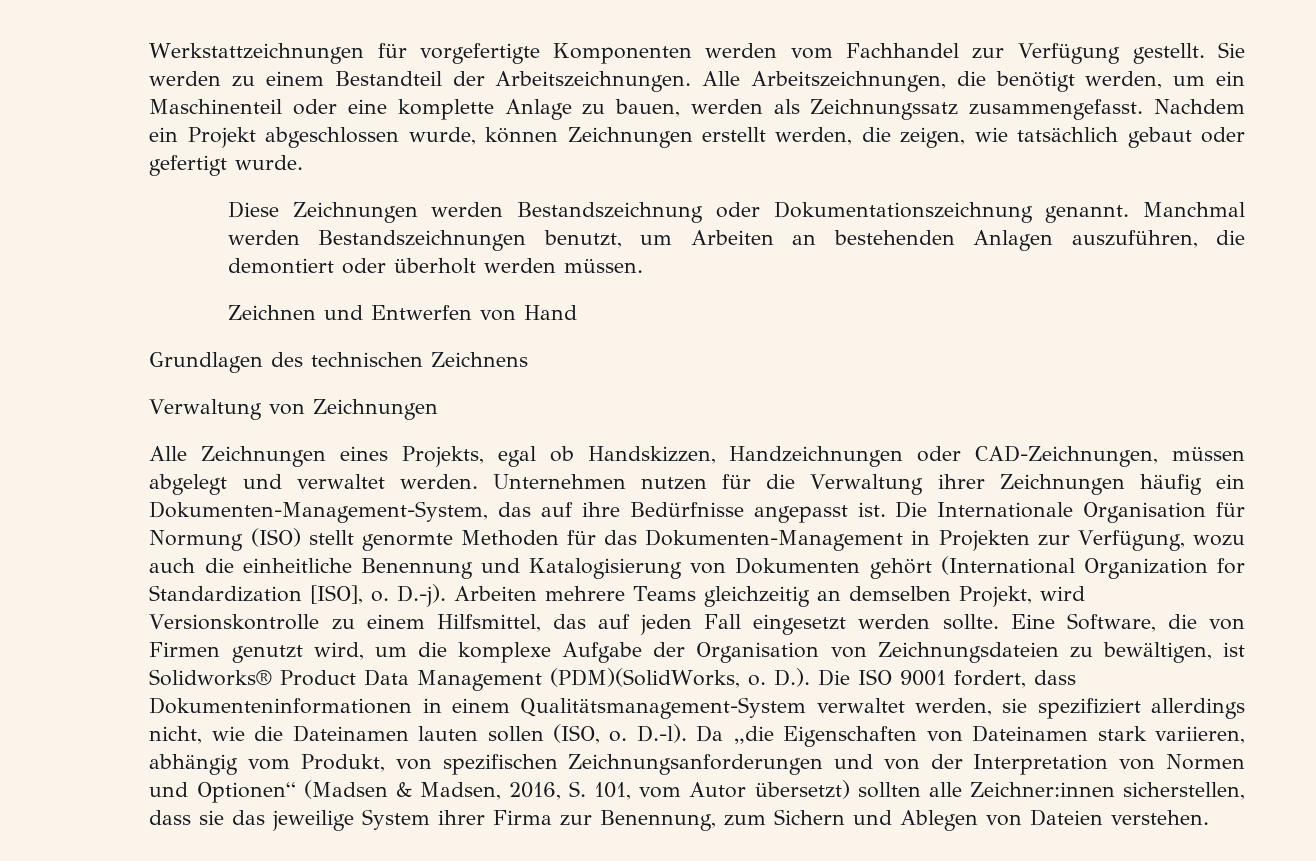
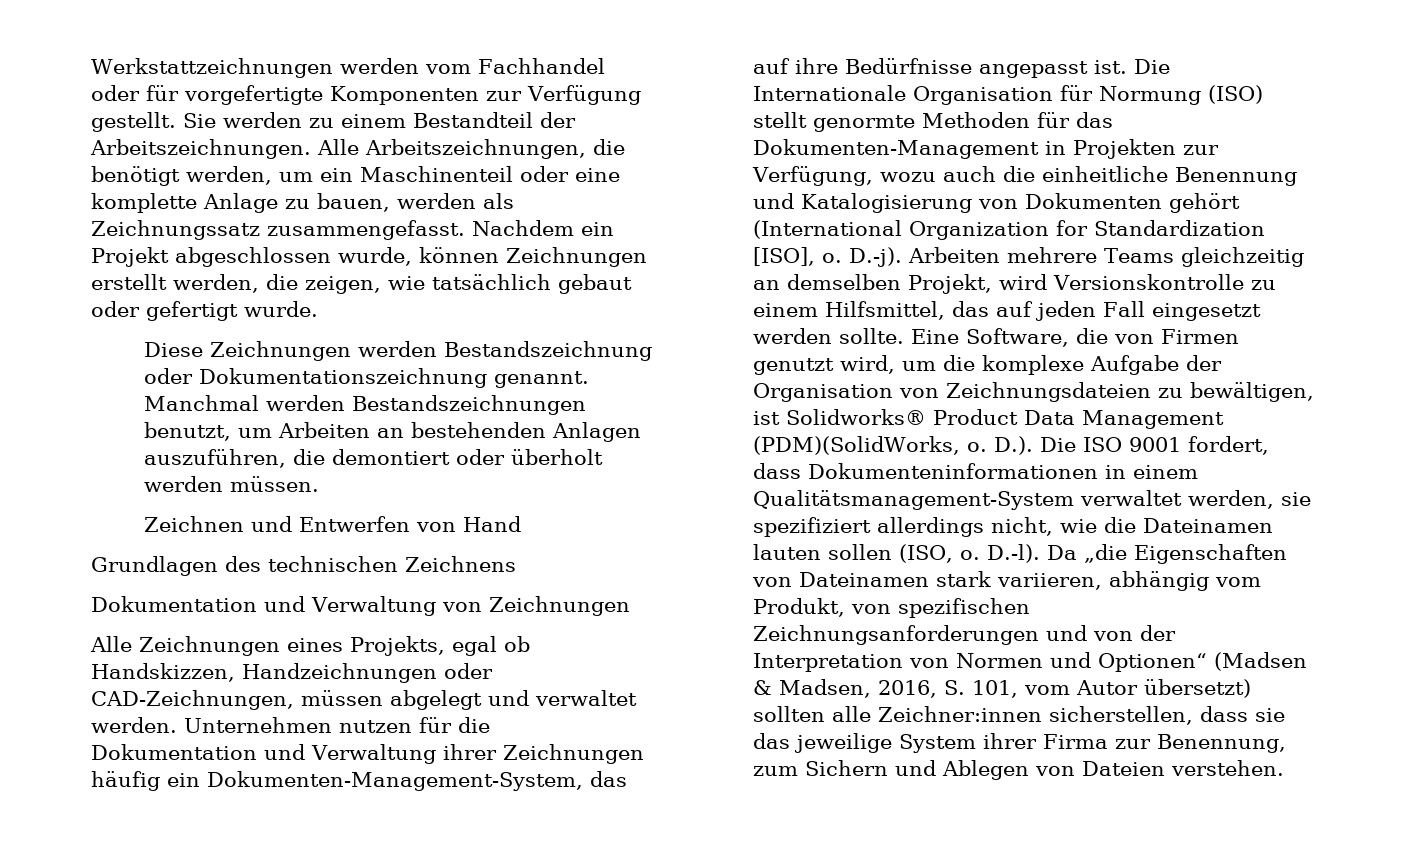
- Werkstattzeichnungen für vorgefertigte Komponenten werden vom Fachhandel zur Verfügung gestellt.
+ Werkstattzeichnungen werden vom Fachhandel oder für vorgefertigte Komponenten zur Verfügung gestellt.
- Verwaltung von Zeichnungen
+ Dokumentation und Verwaltung von Zeichnungen
- Unternehmen nutzen für die Verwaltung ihrer Zeichnungen häufig ein Dokumenten-Management-System, das auf ihre Bedürfnisse angepasst ist.
+ Unternehmen nutzen für die Dokumentation und Verwaltung ihrer Zeichnungen häufig ein Dokumenten-Management-System, das auf ihre Bedürfnisse angepasst ist.

